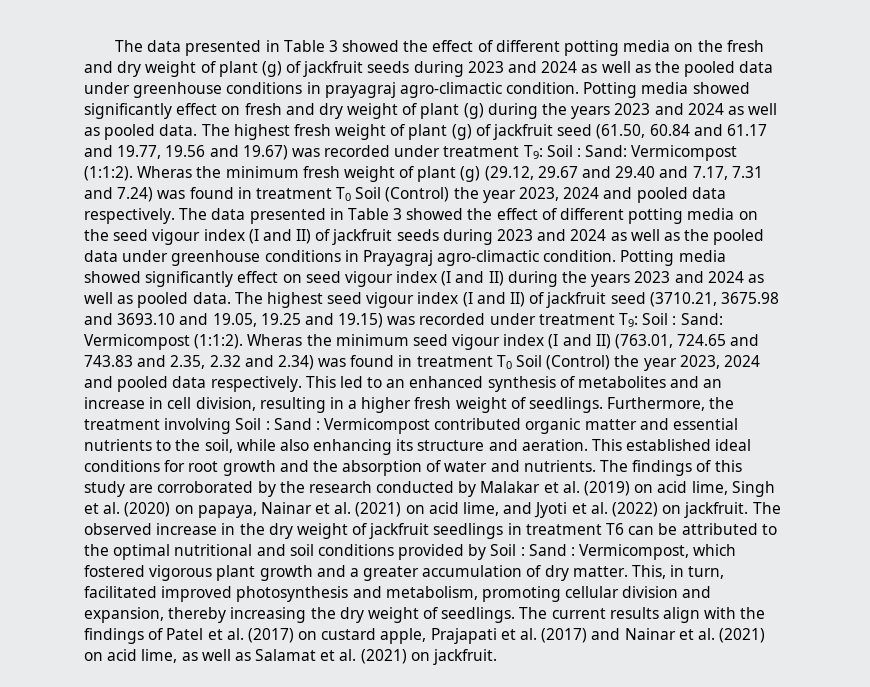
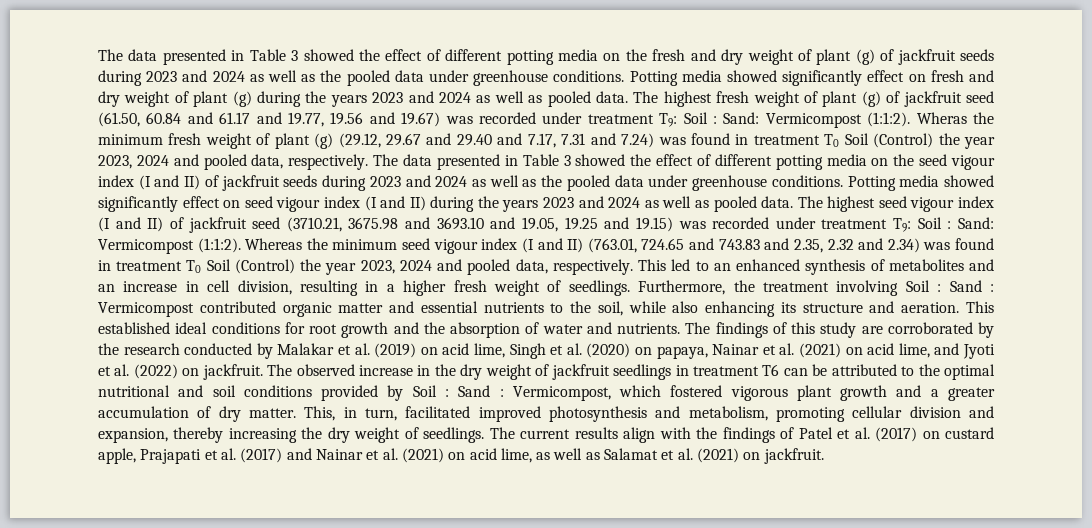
- The data presented in Table 3 showed the effect of different potting media on the fresh and dry weight of plant (g) of jackfruit seeds during 2023 and 2024 as well as the pooled data under greenhouse conditions in prayagraj agro-climactic condition.
+ The data presented in Table 3 showed the effect of different potting media on the fresh and dry weight of plant (g) of jackfruit seeds during 2023 and 2024 as well as the pooled data under greenhouse conditions.
- Wheras the minimum fresh weight of plant (g) (29.12, 29.67 and 29.40 and 7.17, 7.31 and 7.24) was found in treatment T0 Soil (Control) the year 2023, 2024 and pooled data respectively.
+ Wheras the minimum fresh weight of plant (g) (29.12, 29.67 and 29.40 and 7.17, 7.31 and 7.24) was found in treatment T0 Soil (Control) the year 2023, 2024 and pooled data, respectively.
- The data presented in Table 3 showed the effect of different potting media on the seed vigour index (I and II) of jackfruit seeds during 2023 and 2024 as well as the pooled data under greenhouse conditions in Prayagraj agro-climactic condition.
+ The data presented in Table 3 showed the effect of different potting media on the seed vigour index (I and II) of jackfruit seeds during 2023 and 2024 as well as the pooled data under greenhouse conditions.
- Wheras the minimum seed vigour index (I and II) (763.01, 724.65 and 743.83 and 2.35, 2.32 and 2.34) was found in treatment T0 Soil (Control) the year 2023, 2024 and pooled data respectively.
+ Whereas the minimum seed vigour index (I and II) (763.01, 724.65 and 743.83 and 2.35, 2.32 and 2.34) was found in treatment T0 Soil (Control) the year 2023, 2024 and pooled data, respectively.

